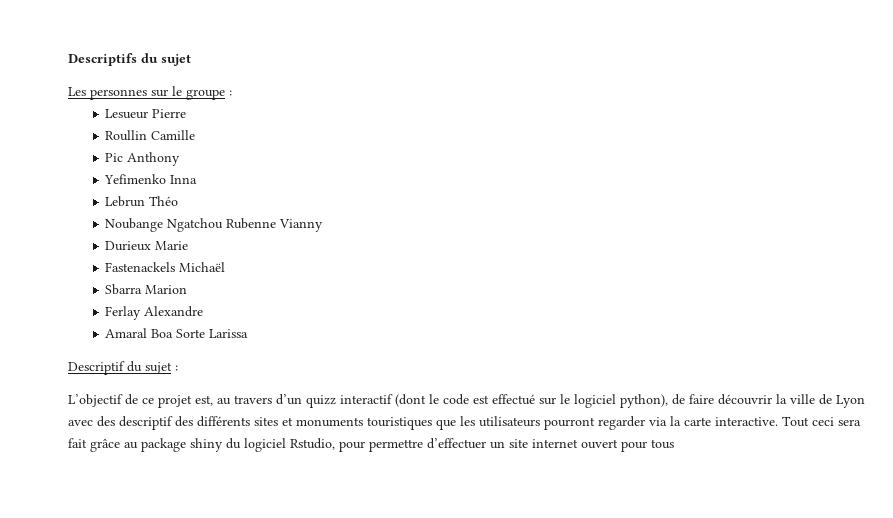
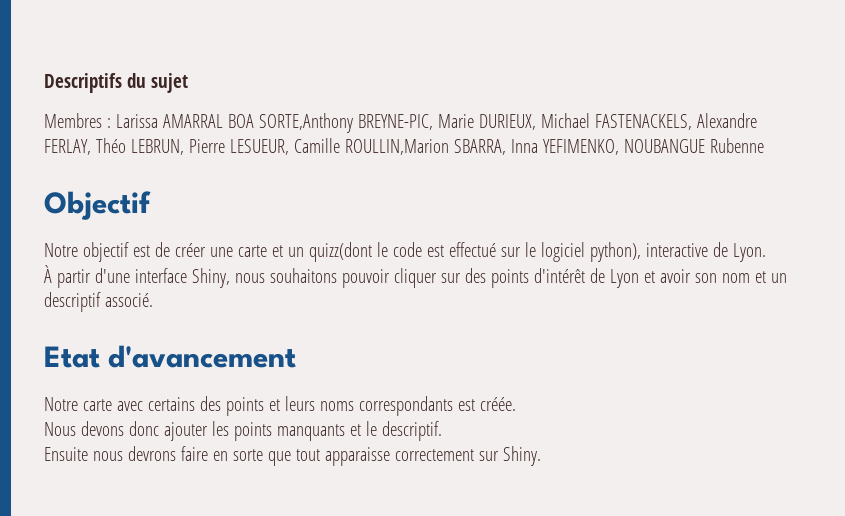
- Les personnes sur le groupe :
- Lesueur Pierre
- Roullin Camille
- Pic Anthony
- Yefimenko Inna
- Lebrun Théo
- Noubange Ngatchou Rubenne Vianny
- Durieux Marie
- Fastenackels Michaël
- Sbarra Marion
- Ferlay Alexandre
- Amaral Boa Sorte Larissa
- Descriptif du sujet :
- L’objectif de ce projet est, au travers d’un quizz interactif (dont le code est effectué sur le logiciel python), de faire découvrir la ville de Lyon avec des descriptif des différents sites et monuments touristiques que les utilisateurs pourront regarder via la carte interactive. Tout ceci sera fait grâce au package shiny du logiciel Rstudio, pour permettre d’effectuer un site internet ouvert pour tous
+ Membres : Larissa AMARRAL BOA SORTE,Anthony BREYNE-PIC, Marie DURIEUX, Michael FASTENACKELS, Alexandre FERLAY, Théo LEBRUN, Pierre LESUEUR, Camille ROULLIN,Marion SBARRA, Inna YEFIMENKO, NOUBANGUE Rubenne
+ Objectif
+ Notre objectif est de créer une carte et un quizz(dont le code est effectué sur le logiciel python), interactive de Lyon.
+ À partir d'une interface Shiny, nous souhaitons pouvoir cliquer sur des points d'intérêt de Lyon et avoir son nom et un descriptif associé.
+ Etat d'avancement
+ Notre carte avec certains des points et leurs noms correspondants est créée.
+ Nous devons donc ajouter les points manquants et le descriptif.
+ Ensuite nous devrons faire en sorte que tout apparaisse correctement sur Shiny.

